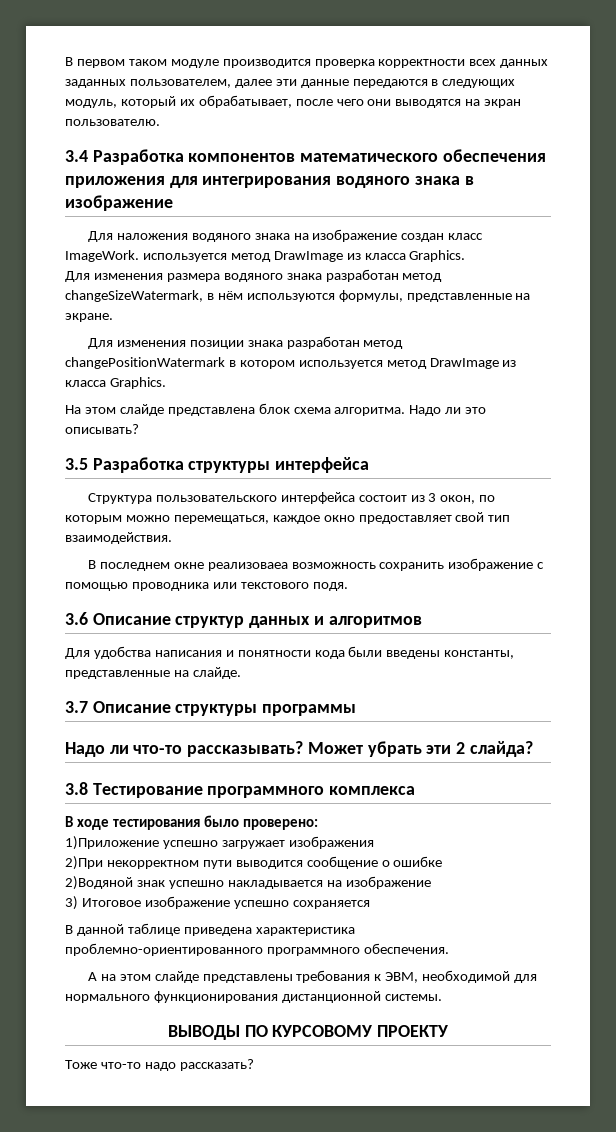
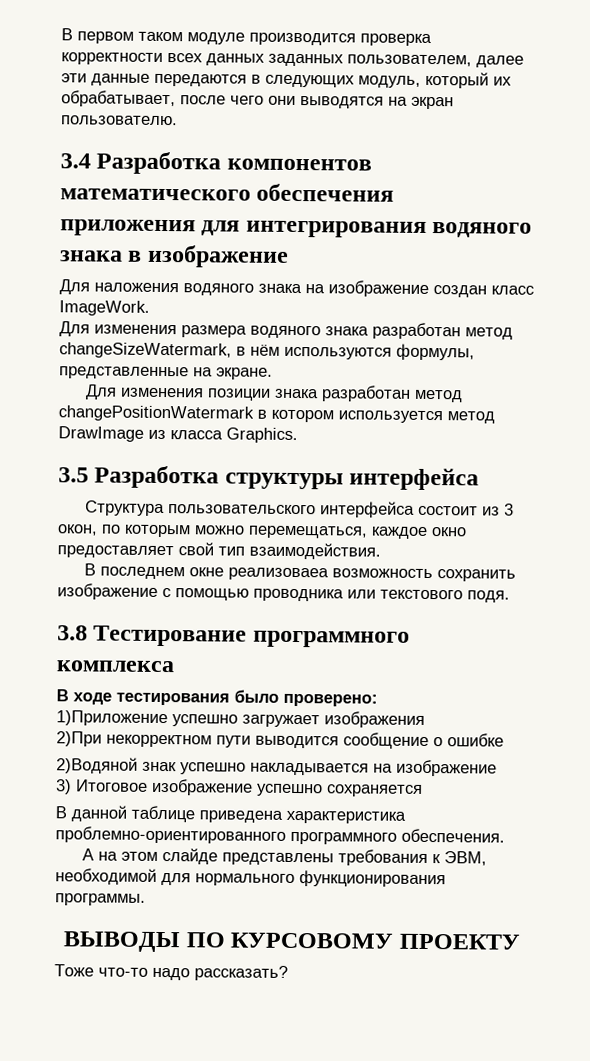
- Для наложения водяного знака на изображение создан класс ImageWork. используется метод DrawImage из класса Graphics.
+ Для наложения водяного знака на изображение создан класс ImageWork.
- На этом слайде представлена блок схема алгоритма. Надо ли это описывать?
- 3.6 Описание структур данных и алгоритмов
- Для удобства написания и понятности кода были введены константы, представленные на слайде.
- 3.7 Описание структуры программы
- Надо ли что-то рассказывать? Может убрать эти 2 слайда?
- А на этом слайде представлены требования к ЭВМ, необходимой для нормального функционирования дистанционной системы.
+ А на этом слайде представлены требования к ЭВМ, необходимой для нормального функционирования программы.

